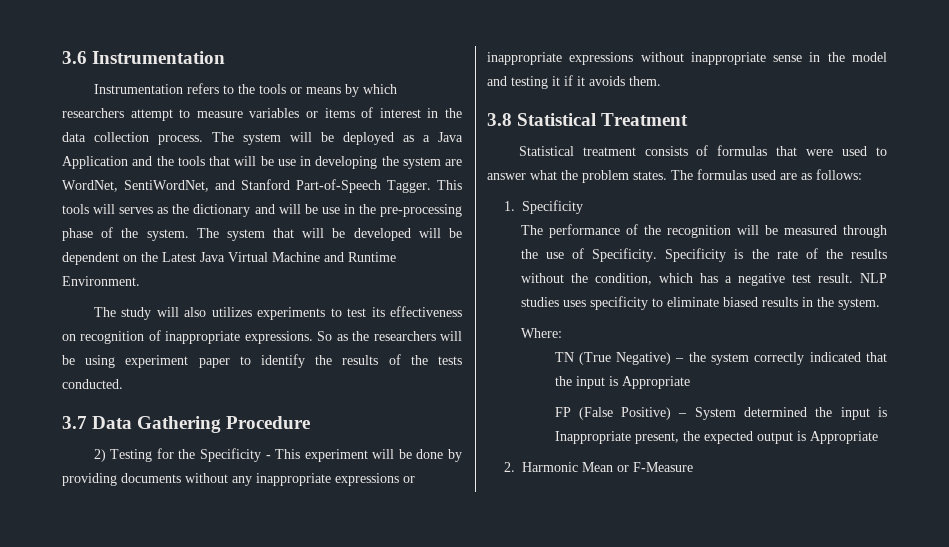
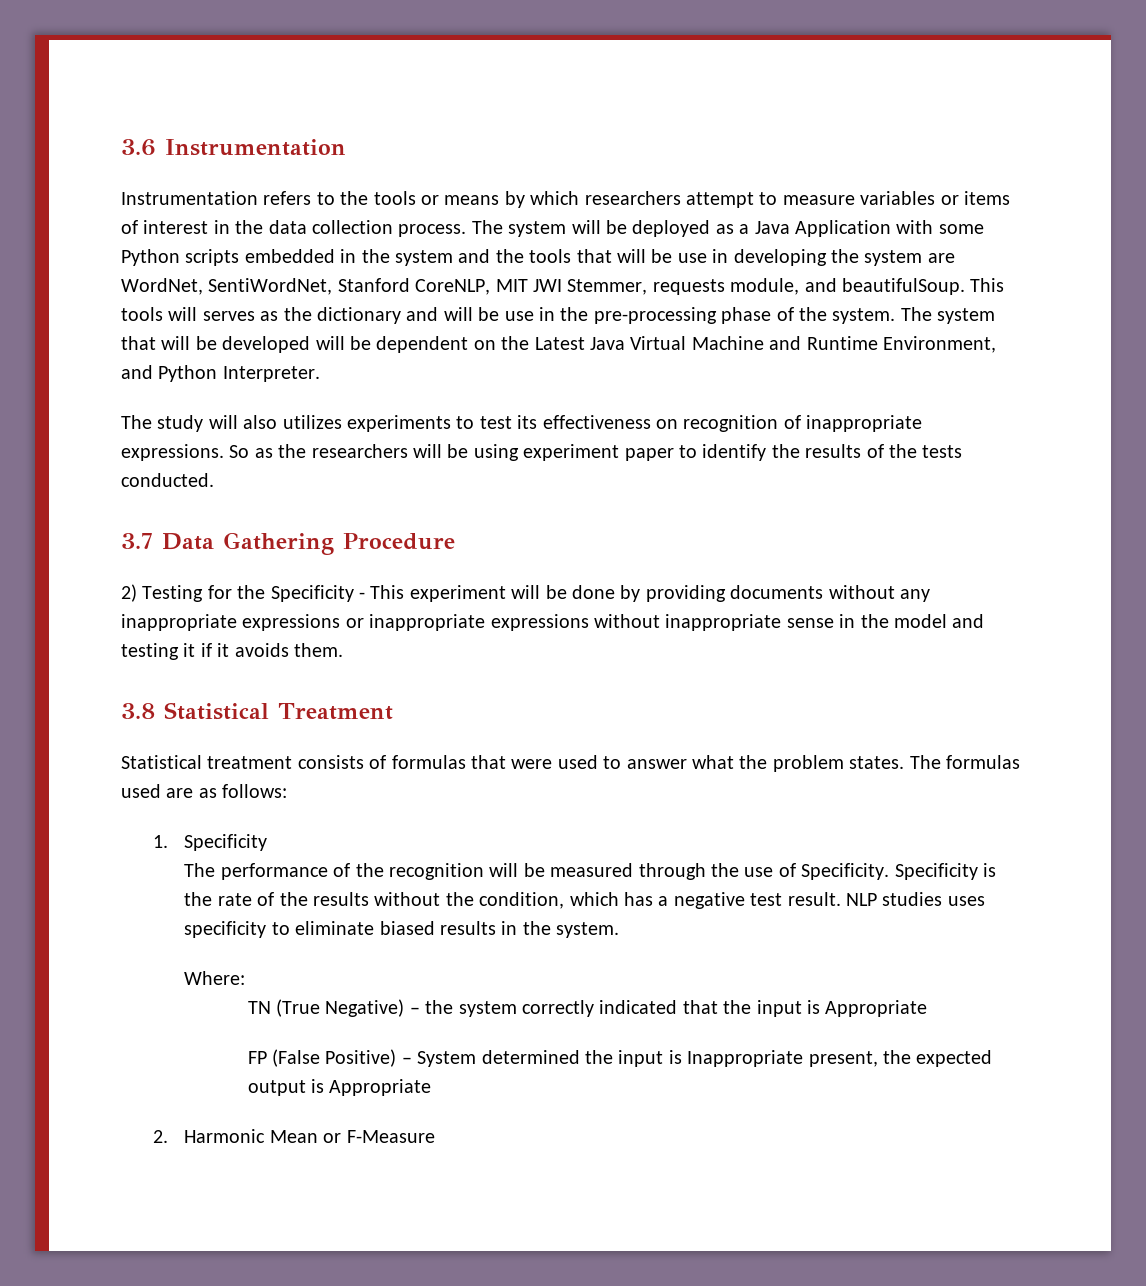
- The system will be deployed as a Java Application and the tools that will be use in developing the system are WordNet, SentiWordNet, and Stanford Part-of-Speech Tagger.
+ The system will be deployed as a Java Application with some Python scripts embedded in the system and the tools that will be use in developing the system are WordNet, SentiWordNet, Stanford CoreNLP, MIT JWI Stemmer, requests module, and beautifulSoup.
- The system that will be developed will be dependent on the Latest Java Virtual Machine and Runtime Environment.
+ The system that will be developed will be dependent on the Latest Java Virtual Machine and Runtime Environment, and Python Interpreter.

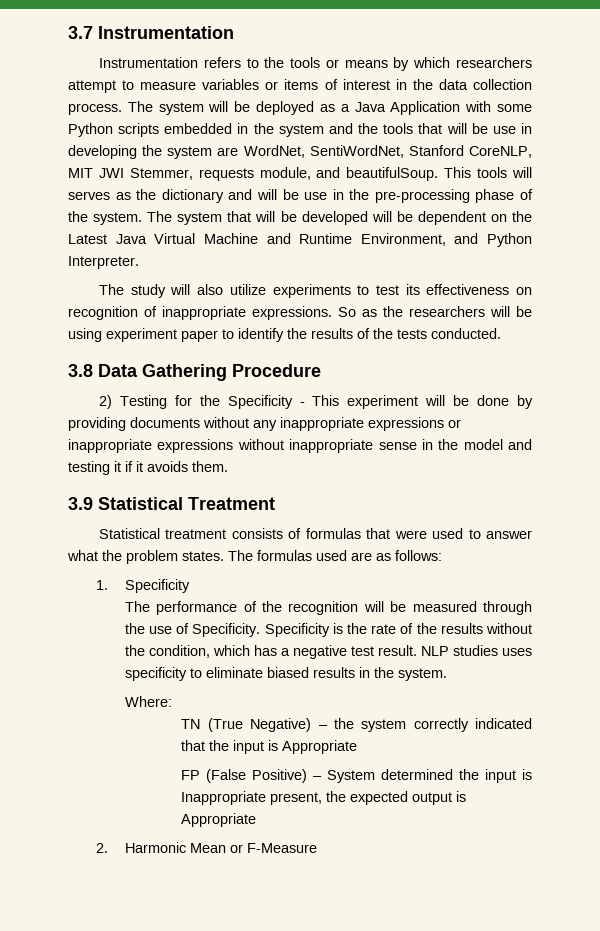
- 3.6 Instrumentation
+ 3.7 Instrumentation
- The study will also utilizes experiments to test its effectiveness on recognition of inappropriate expressions.
+ The study will also utilize experiments to test its effectiveness on recognition of inappropriate expressions.
- 3.7 Data Gathering Procedure
+ 3.8 Data Gathering Procedure
- 3.8 Statistical Treatment
+ 3.9 Statistical Treatment

